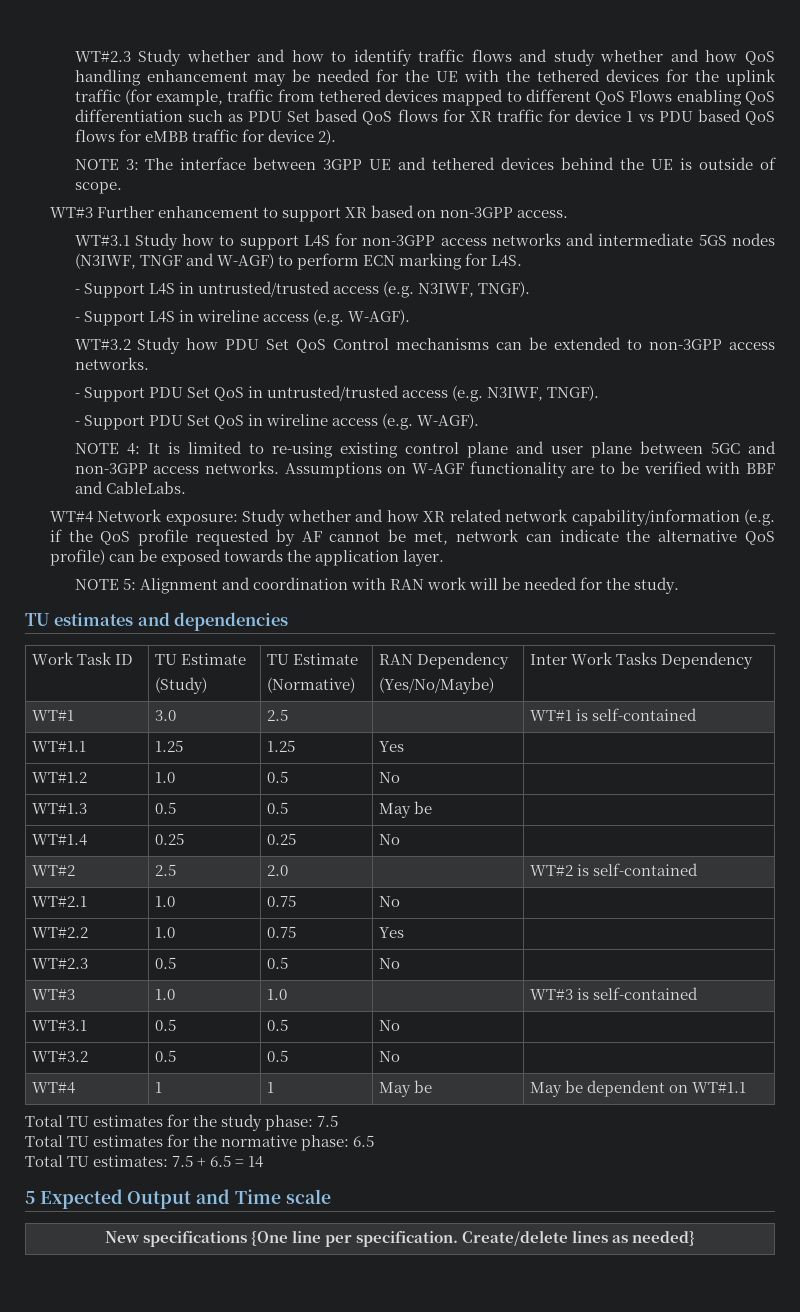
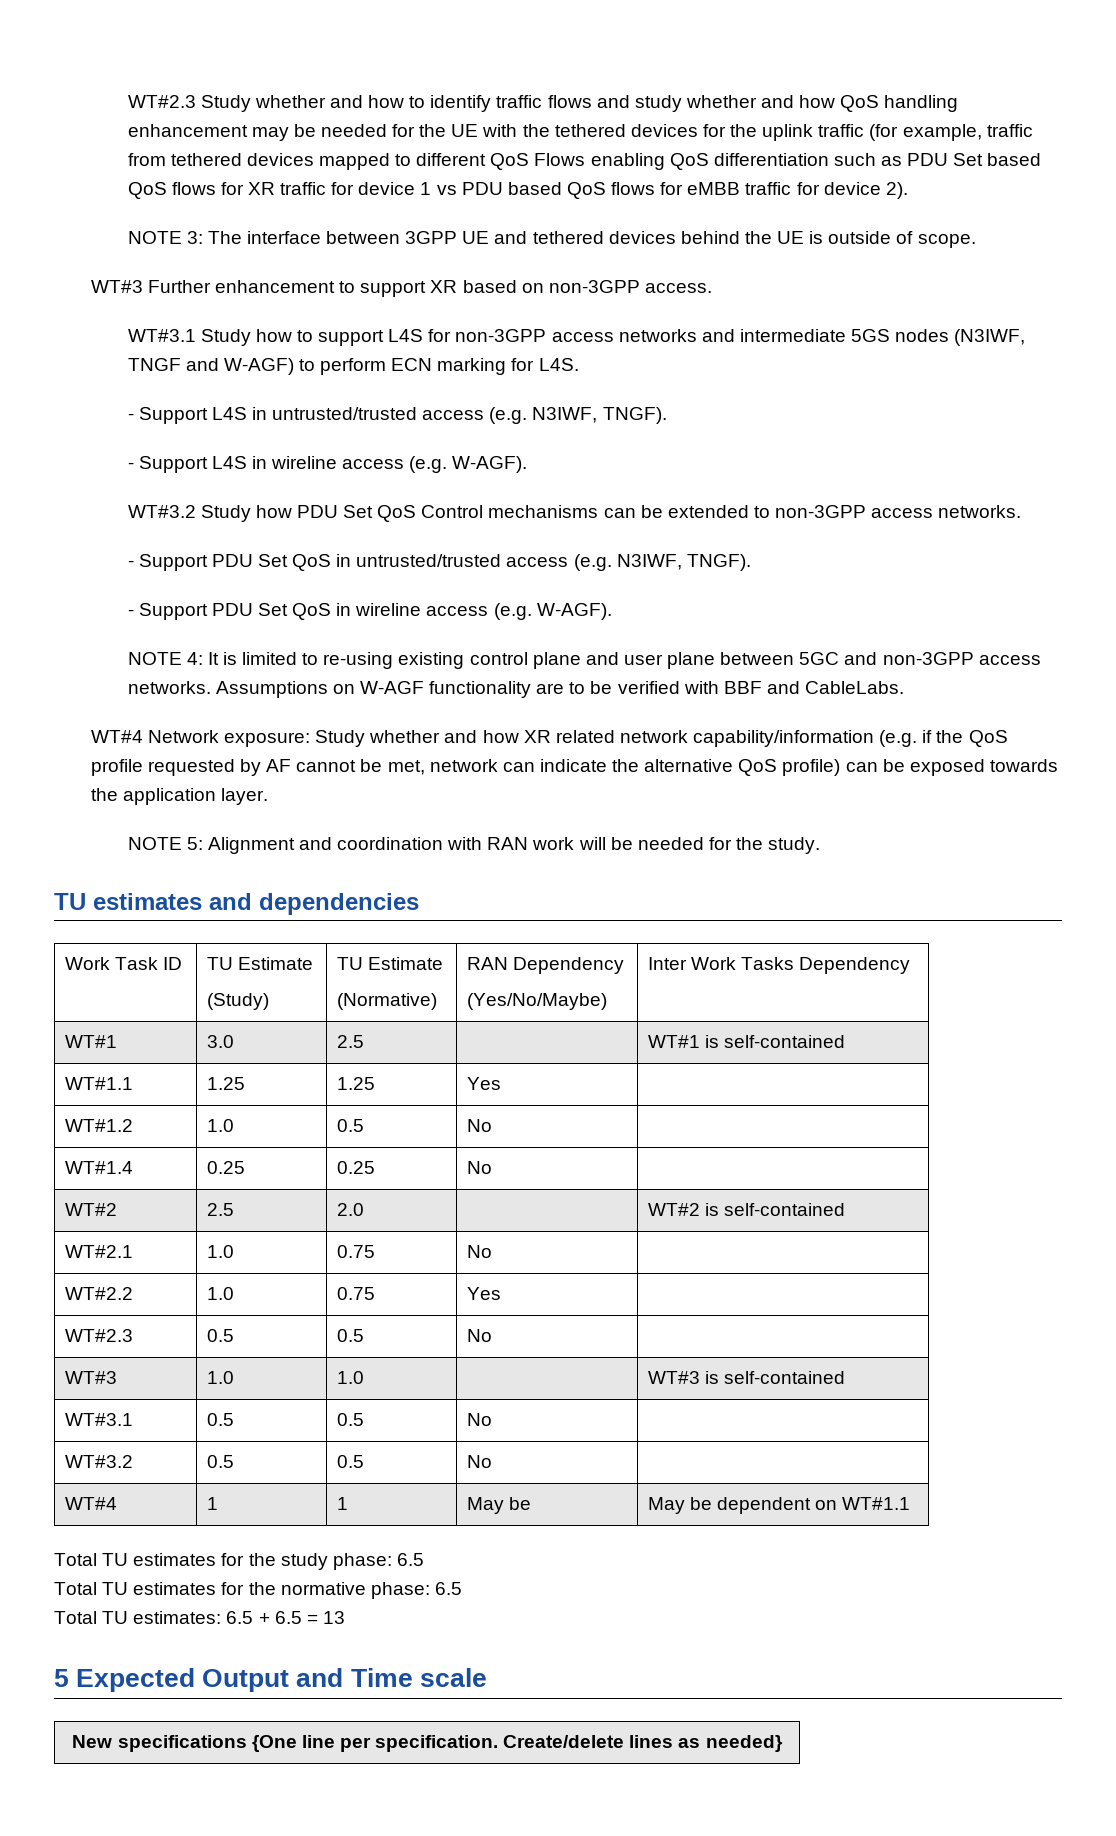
- WT#1.3 | 0.5 | 0.5 | May be |
- Total TU estimates for the study phase: 7.5
+ Total TU estimates for the study phase: 6.5
- Total TU estimates: 7.5 + 6.5 = 14
+ Total TU estimates: 6.5 + 6.5 = 13

